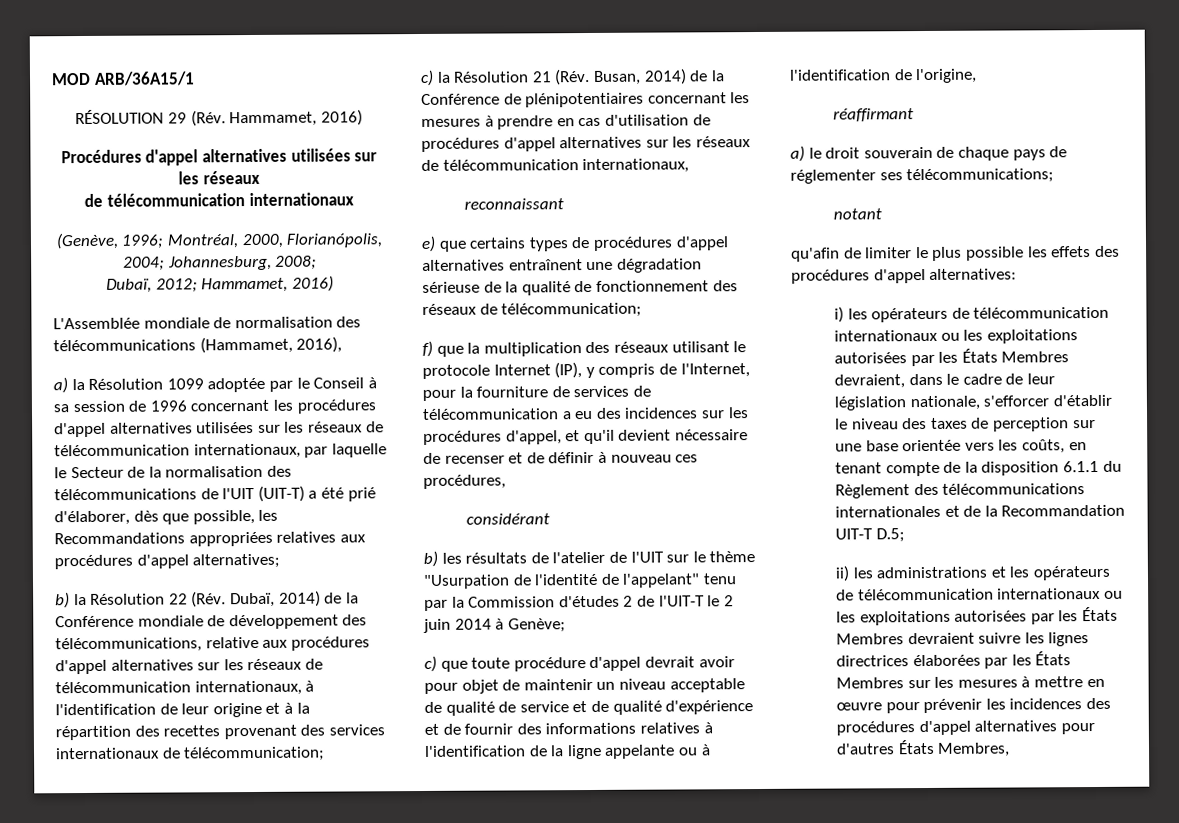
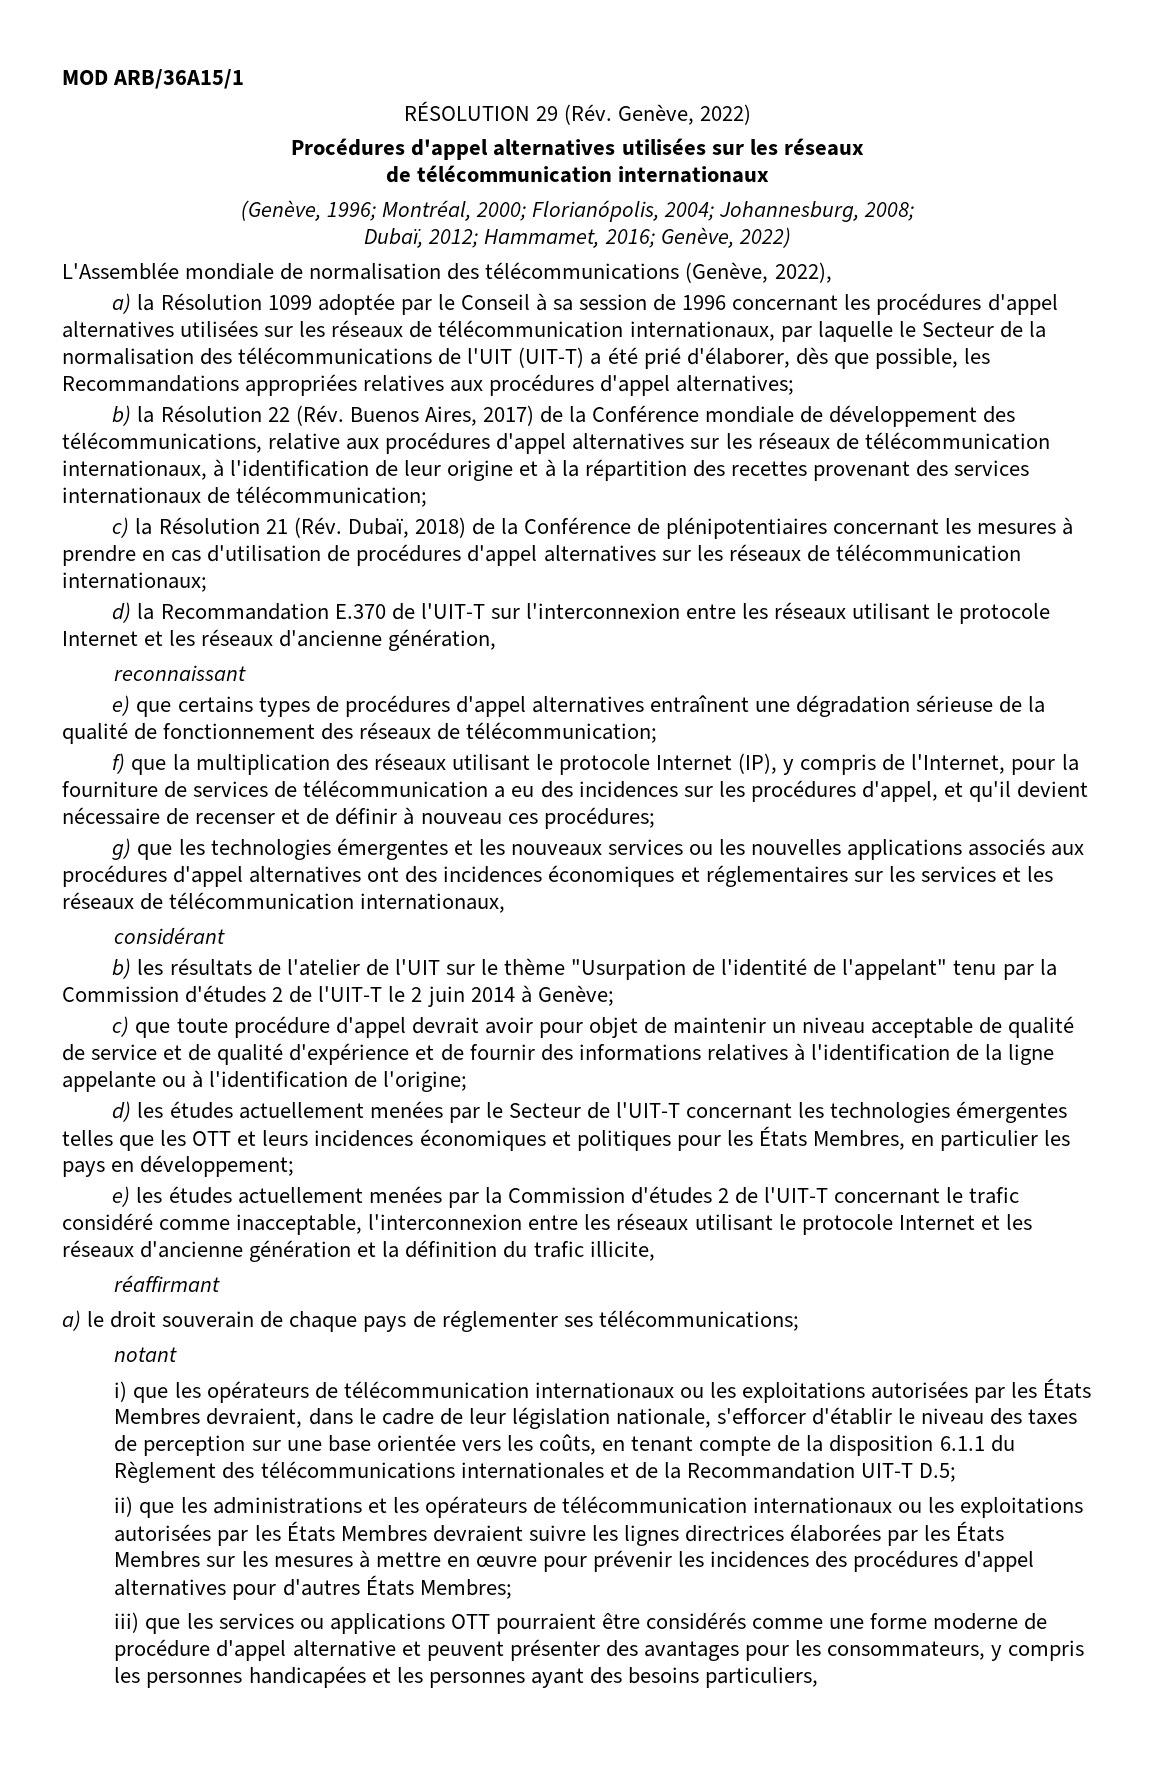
- RÉSOLUTION 29 (Rév. Hammamet, 2016)
+ RÉSOLUTION 29 (Rév. Genève, 2022)
- (Genève, 1996; Montréal, 2000, Florianópolis, 2004; Johannesburg, 2008;
+ (Genève, 1996; Montréal, 2000; Florianópolis, 2004; Johannesburg, 2008;
- Dubaï, 2012; Hammamet, 2016)
+ Dubaï, 2012; Hammamet, 2016; Genève, 2022)
- L'Assemblée mondiale de normalisation des télécommunications (Hammamet, 2016),
+ L'Assemblée mondiale de normalisation des télécommunications (Genève, 2022),
- b) la Résolution 22 (Rév. Dubaï, 2014) de la Conférence mondiale de développement des télécommunications, relative aux procédures d'appel alternatives sur les réseaux de télécommunication internationaux, à l'identification de leur origine et à la répartition des recettes provenant des services internationaux de télécommunication;
+ b) la Résolution 22 (Rév. Buenos Aires, 2017) de la Conférence mondiale de développement des télécommunications, relative aux procédures d'appel alternatives sur les réseaux de télécommunication internationaux, à l'identification de leur origine et à la répartition des recettes provenant des services internationaux de télécommunication;
- c) la Résolution 21 (Rév. Busan, 2014) de la Conférence de plénipotentiaires concernant les mesures à prendre en cas d'utilisation de procédures d'appel alternatives sur les réseaux de télécommunication internationaux,
+ c) la Résolution 21 (Rév. Dubaï, 2018) de la Conférence de plénipotentiaires concernant les mesures à prendre en cas d'utilisation de procédures d'appel alternatives sur les réseaux de télécommunication internationaux;
+ d) la Recommandation E.370 de l'UIT-T sur l'interconnexion entre les réseaux utilisant le protocole Internet et les réseaux d'ancienne génération,
- f) que la multiplication des réseaux utilisant le protocole Internet (IP), y compris de l'Internet, pour la fourniture de services de télécommunication a eu des incidences sur les procédures d'appel, et qu'il devient nécessaire de recenser et de définir à nouveau ces procédures,
+ f) que la multiplication des réseaux utilisant le protocole Internet (IP), y compris de l'Internet, pour la fourniture de services de télécommunication a eu des incidences sur les procédures d'appel, et qu'il devient nécessaire de recenser et de définir à nouveau ces procédures;
+ g) que les technologies émergentes et les nouveaux services ou les nouvelles applications associés aux procédures d'appel alternatives ont des incidences économiques et réglementaires sur les services et les réseaux de télécommunication internationaux,
- c) que toute procédure d'appel devrait avoir pour objet de maintenir un niveau acceptable de qualité de service et de qualité d'expérience et de fournir des informations relatives à l'identification de la ligne appelante ou à l'identification de l'origine,
+ c) que toute procédure d'appel devrait avoir pour objet de maintenir un niveau acceptable de qualité de service et de qualité d'expérience et de fournir des informations relatives à l'identification de la ligne appelante ou à l'identification de l'origine;
+ d) les études actuellement menées par le Secteur de l'UIT-T concernant les technologies émergentes telles que les OTT et leurs incidences économiques et politiques pour les États Membres, en particulier les pays en développement;
+ e) les études actuellement menées par la Commission d'études 2 de l'UIT-T concernant le trafic considéré comme inacceptable, l'interconnexion entre les réseaux utilisant le protocole Internet et les réseaux d'ancienne génération et la définition du trafic illicite,
- qu'afin de limiter le plus possible les effets des procédures d'appel alternatives:
- i) les opérateurs de télécommunication internationaux ou les exploitations autorisées par les États Membres devraient, dans le cadre de leur législation nationale, s'efforcer d'établir le niveau des taxes de perception sur une base orientée vers les coûts, en tenant compte de la disposition 6.1.1 du Règlement des télécommunications internationales et de la Recommandation UIT-T D.5;
+ i) que les opérateurs de télécommunication internationaux ou les exploitations autorisées par les États Membres devraient, dans le cadre de leur législation nationale, s'efforcer d'établir le niveau des taxes de perception sur une base orientée vers les coûts, en tenant compte de la disposition 6.1.1 du Règlement des télécommunications internationales et de la Recommandation UIT-T D.5;
- ii) les administrations et les opérateurs de télécommunication internationaux ou les exploitations autorisées par les États Membres devraient suivre les lignes directrices élaborées par les États Membres sur les mesures à mettre en œuvre pour prévenir les incidences des procédures d'appel alternatives pour d'autres États Membres,
+ ii) que les administrations et les opérateurs de télécommunication internationaux ou les exploitations autorisées par les États Membres devraient suivre les lignes directrices élaborées par les États Membres sur les mesures à mettre en œuvre pour prévenir les incidences des procédures d'appel alternatives pour d'autres États Membres;
+ iii) que les services ou applications OTT pourraient être considérés comme une forme moderne de procédure d'appel alternative et peuvent présenter des avantages pour les consommateurs, y compris les personnes handicapées et les personnes ayant des besoins particuliers,

